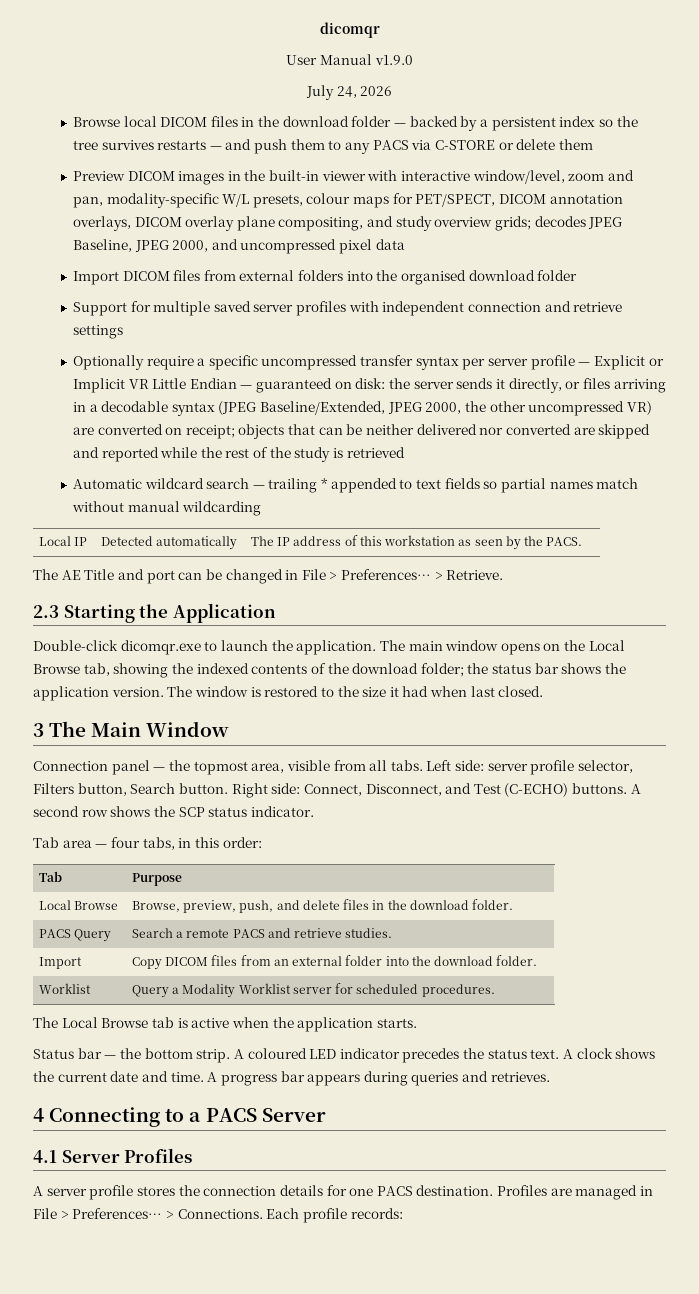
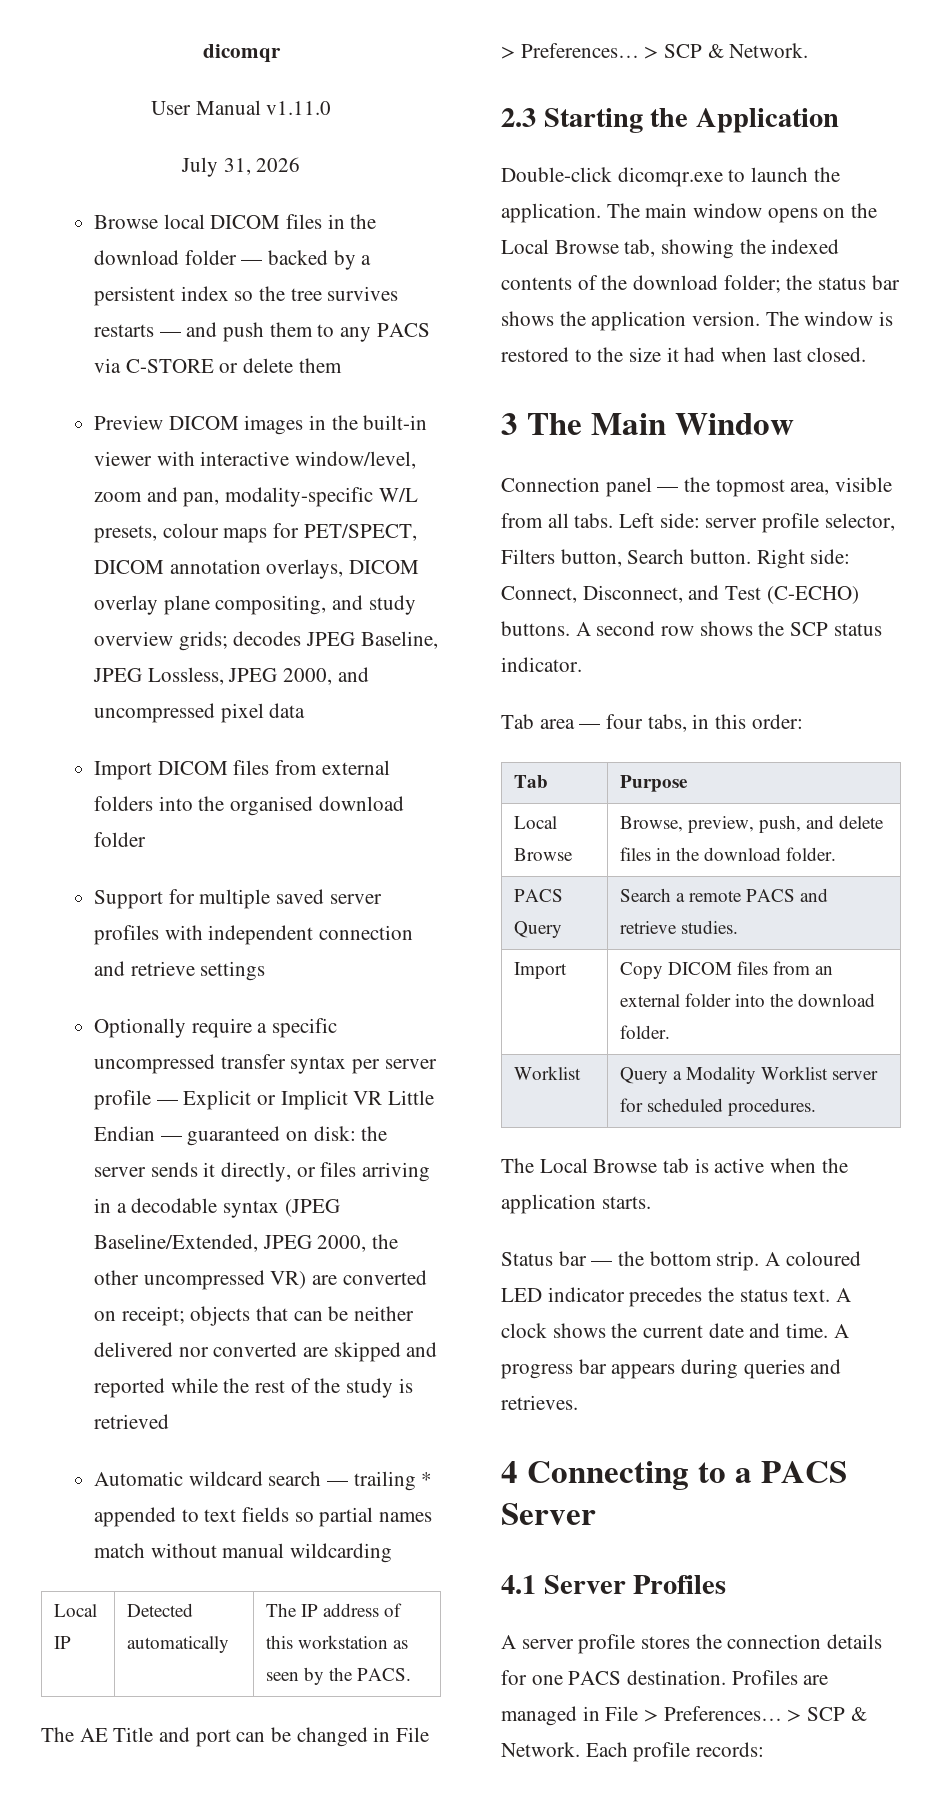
- User Manual v1.9.0
+ User Manual v1.11.0
- July 24, 2026
+ July 31, 2026
- Preview DICOM images in the built-in viewer with interactive window/level, zoom and pan, modality-specific W/L presets, colour maps for PET/SPECT, DICOM annotation overlays, DICOM overlay plane compositing, and study overview grids; decodes JPEG Baseline, JPEG 2000, and uncompressed pixel data
+ Preview DICOM images in the built-in viewer with interactive window/level, zoom and pan, modality-specific W/L presets, colour maps for PET/SPECT, DICOM annotation overlays, DICOM overlay plane compositing, and study overview grids; decodes JPEG Baseline, JPEG Lossless, JPEG 2000, and uncompressed pixel data
- The AE Title and port can be changed in File > Preferences… > Retrieve.
+ The AE Title and port can be changed in File > Preferences… > SCP & Network.
- Profiles are managed in File > Preferences… > Connections.
+ Profiles are managed in File > Preferences… > SCP & Network.

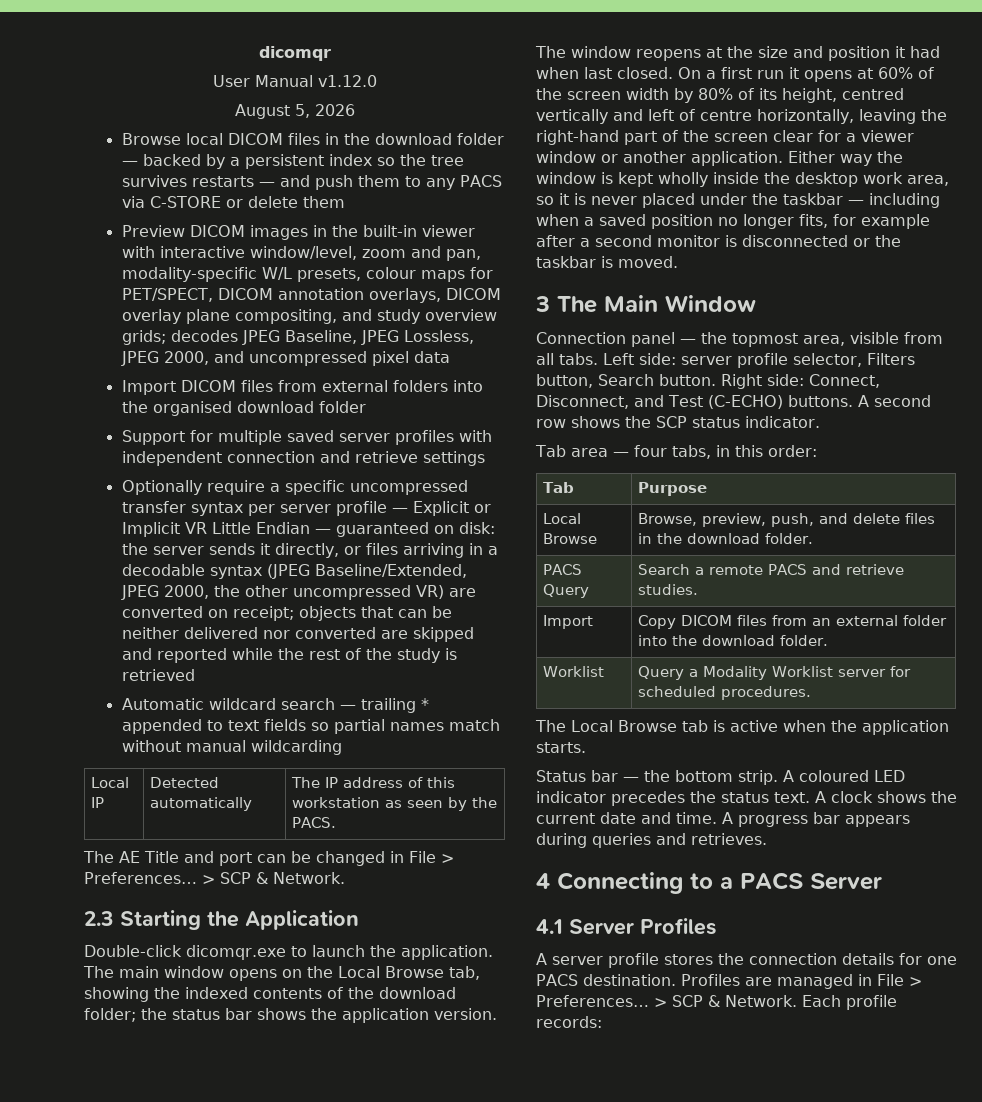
- User Manual v1.11.0
- July 31, 2026
+ User Manual v1.12.0
+ August 5, 2026
- The window is restored to the size it had when last closed.
+ The window reopens at the size and position it had when last closed. On a first run it opens at 60% of the screen width by 80% of its height, centred vertically and left of centre horizontally, leaving the right-hand part of the screen clear for a viewer window or another application. Either way the window is kept wholly inside the desktop work area, so it is never placed under the taskbar — including when a saved position no longer fits, for example after a second monitor is disconnected or the taskbar is moved.

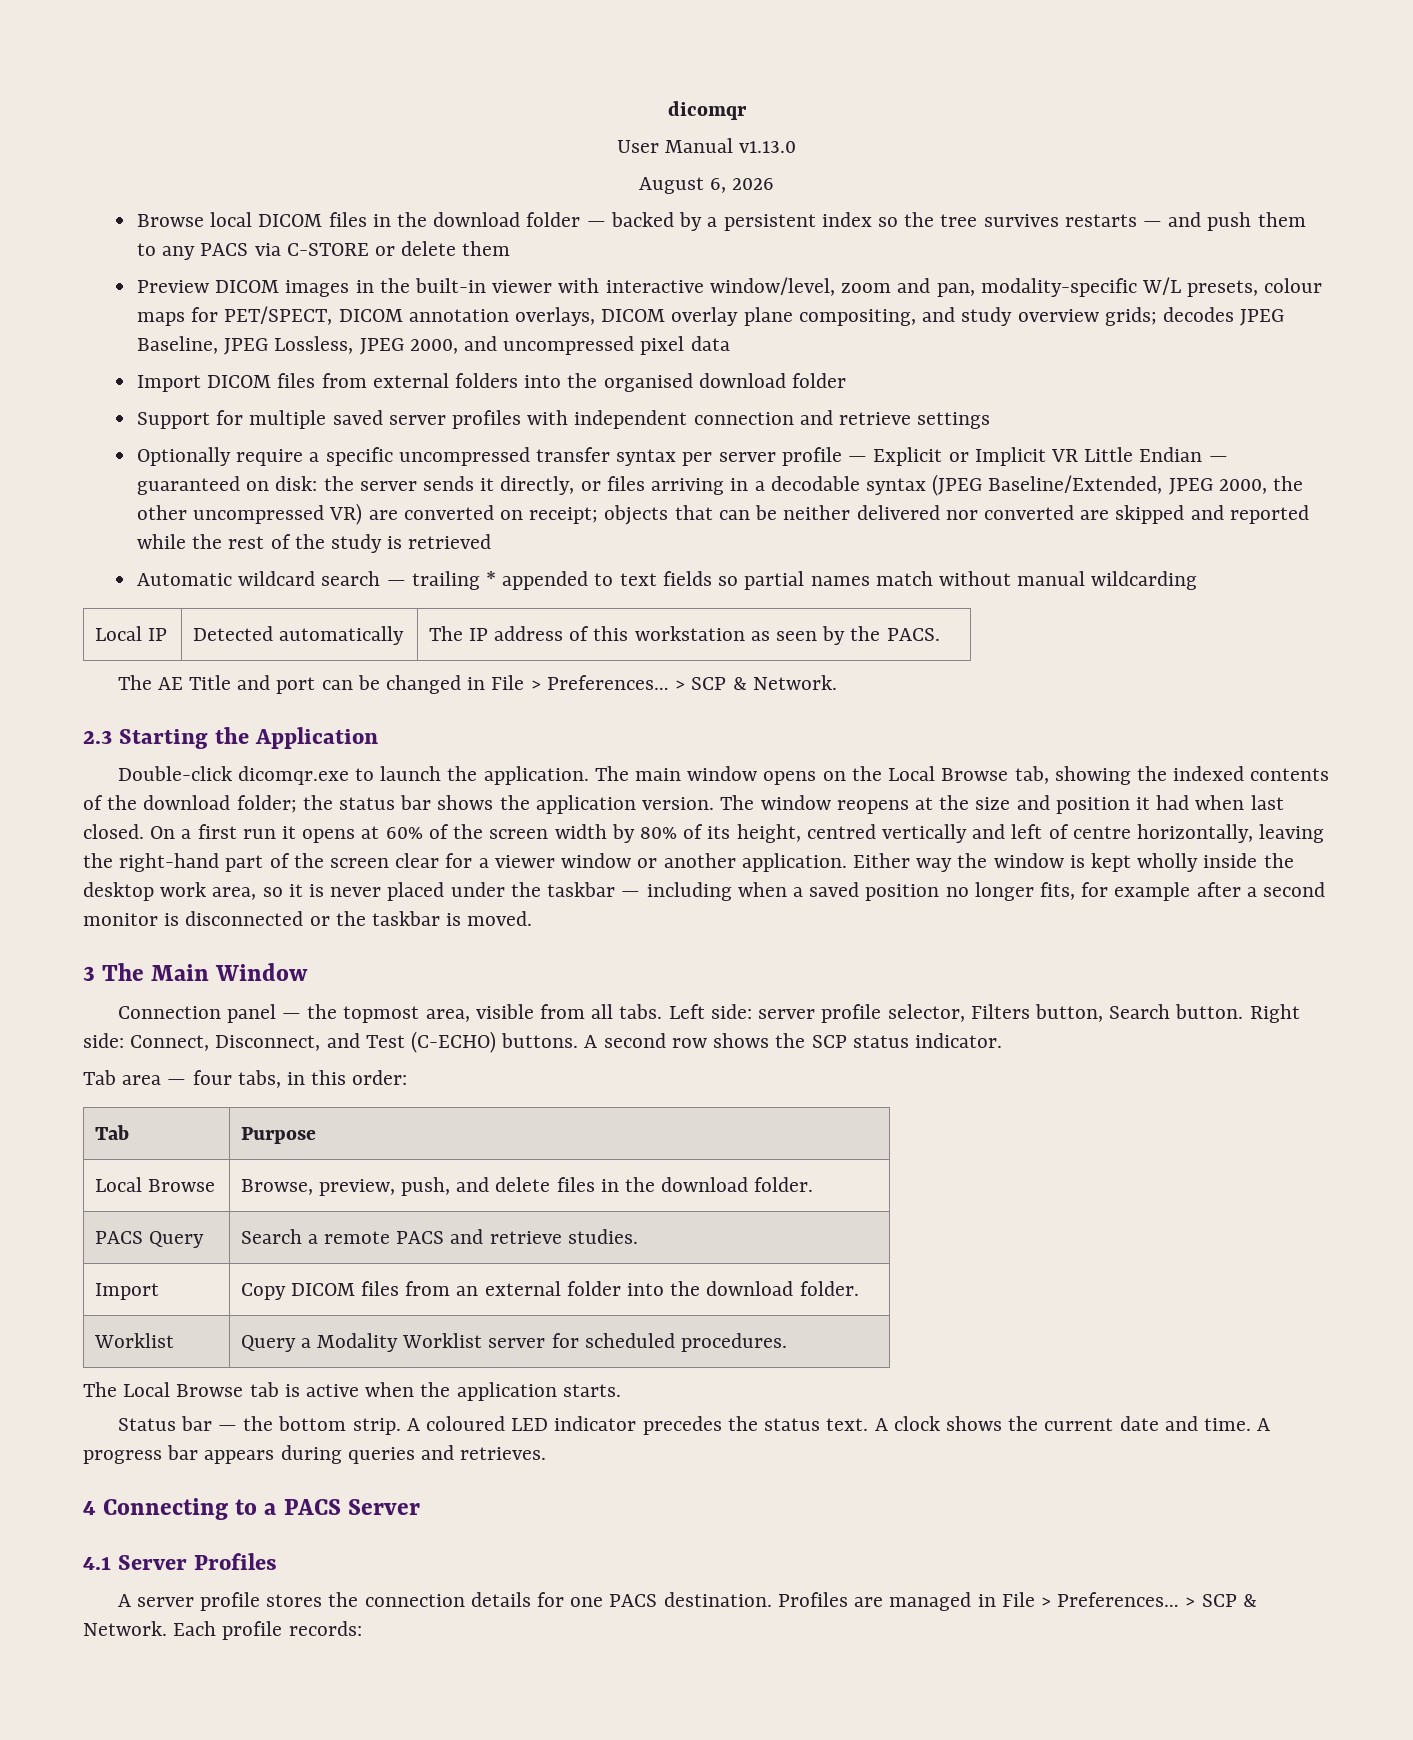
- User Manual v1.12.0
+ User Manual v1.13.0
- August 5, 2026
+ August 6, 2026

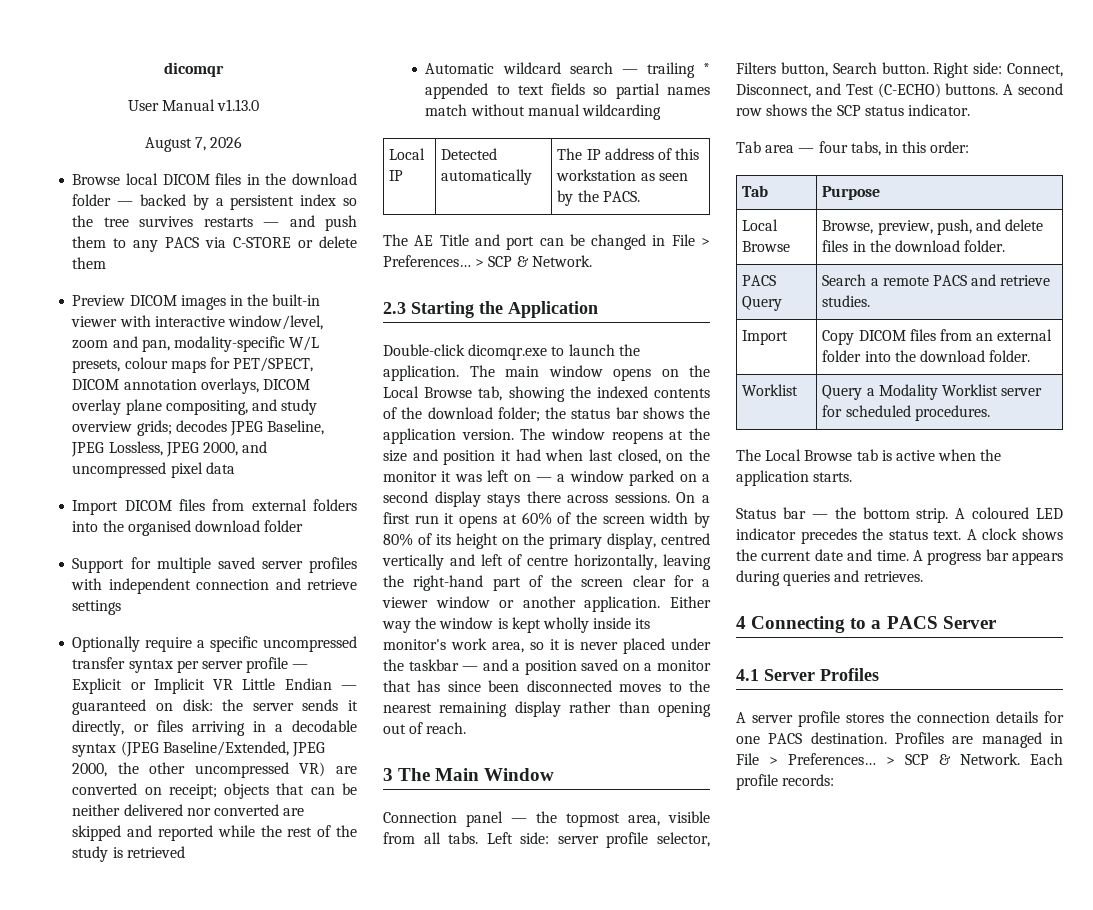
- August 6, 2026
+ August 7, 2026
- The window reopens at the size and position it had when last closed.
+ The window reopens at the size and position it had when last closed, on the monitor it was left on — a window parked on a second display stays there across sessions.
- On a first run it opens at 60% of the screen width by 80% of its height, centred vertically and left of centre horizontally, leaving the right-hand part of the screen clear for a viewer window or another application.
+ On a first run it opens at 60% of the screen width by 80% of its height on the primary display, centred vertically and left of centre horizontally, leaving the right-hand part of the screen clear for a viewer window or another application.
- Either way the window is kept wholly inside the desktop work area, so it is never placed under the taskbar — including when a saved position no longer fits, for example after a second monitor is disconnected or the taskbar is moved.
+ Either way the window is kept wholly inside its monitor's work area, so it is never placed under the taskbar — and a position saved on a monitor that has since been disconnected moves to the nearest remaining display rather than opening out of reach.

